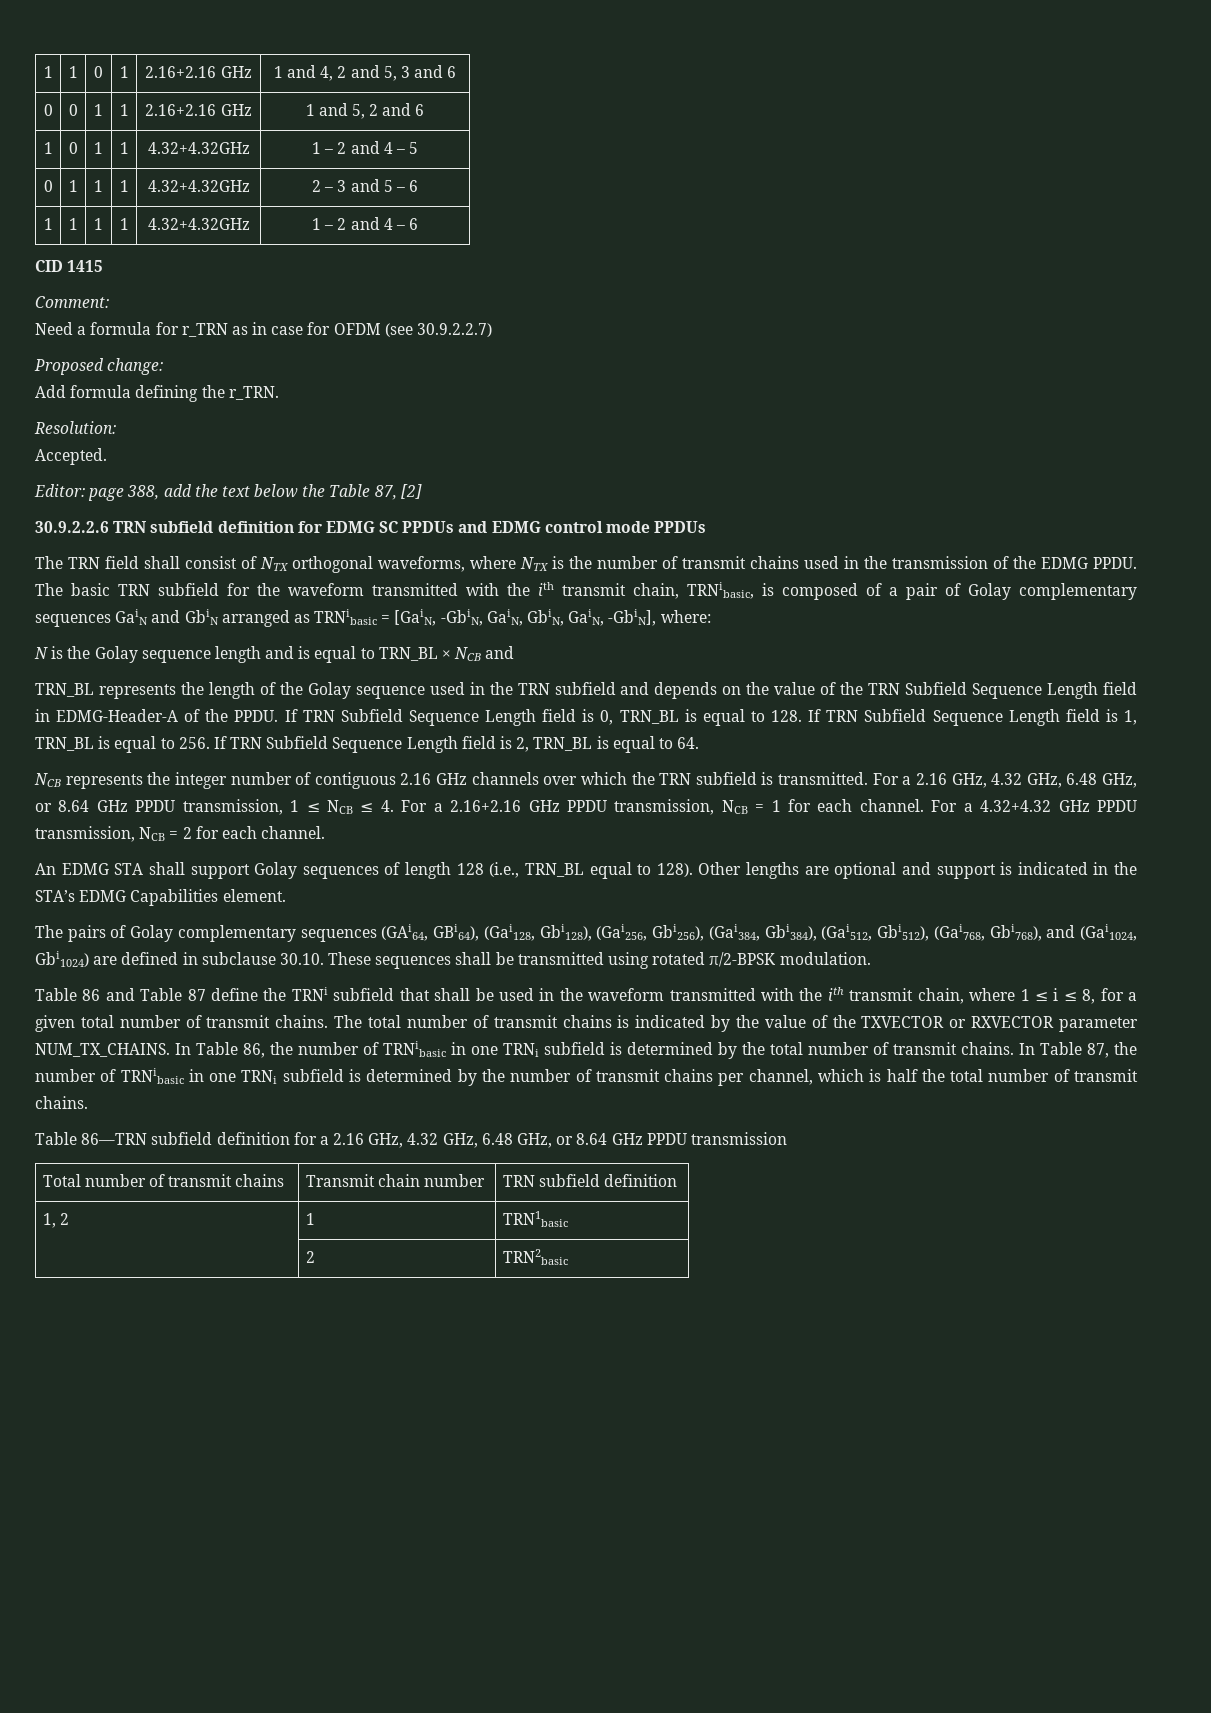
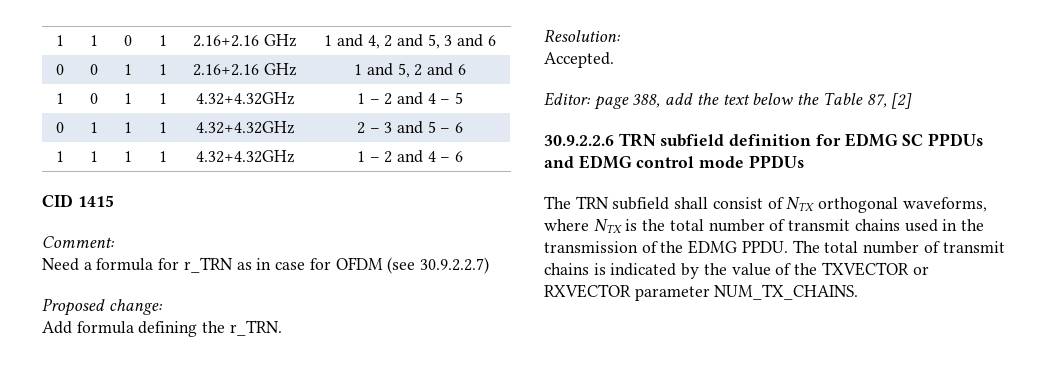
- The TRN field shall consist of NTX orthogonal waveforms, where NTX is the number of transmit chains used in the transmission of the EDMG PPDU.
+ The TRN subfield shall consist of NTX orthogonal waveforms, where NTX is the total number of transmit chains used in the transmission of the EDMG PPDU.
- The basic TRN subfield for the waveform transmitted with the ith transmit chain, TRNibasic, is composed of a pair of Golay complementary sequences GaiN and GbiN arranged as TRNibasic = [GaiN, -GbiN, GaiN, GbiN, GaiN, -GbiN], where:
- N is the Golay sequence length and is equal to TRN_BL × NCB and
- TRN_BL represents the length of the Golay sequence used in the TRN subfield and depends on the value of the TRN Subfield Sequence Length field in EDMG-Header-A of the PPDU. If TRN Subfield Sequence Length field is 0, TRN_BL is equal to 128. If TRN Subfield Sequence Length field is 1, TRN_BL is equal to 256. If TRN Subfield Sequence Length field is 2, TRN_BL is equal to 64.
- NCB represents the integer number of contiguous 2.16 GHz channels over which the TRN subfield is transmitted. For a 2.16 GHz, 4.32 GHz, 6.48 GHz, or 8.64 GHz PPDU transmission, 1 ≤ NCB ≤ 4. For a 2.16+2.16 GHz PPDU transmission, NCB = 1 for each channel. For a 4.32+4.32 GHz PPDU transmission, NCB = 2 for each channel.
- An EDMG STA shall support Golay sequences of length 128 (i.e., TRN_BL equal to 128). Other lengths are optional and support is indicated in the STA’s EDMG Capabilities element.
- The pairs of Golay complementary sequences (GAi64, GBi64), (Gai128, Gbi128), (Gai256, Gbi256), (Gai384, Gbi384), (Gai512, Gbi512), (Gai768, Gbi768), and (Gai1024, Gbi1024) are defined in subclause 30.10. These sequences shall be transmitted using rotated π/2-BPSK modulation.
- Table 86 and Table 87 define the TRNi subfield that shall be used in the waveform transmitted with the ith transmit chain, where 1 ≤ i ≤ 8, for a given total number of transmit chains. The total number of transmit chains is indicated by the value of the TXVECTOR or RXVECTOR parameter NUM_TX_CHAINS. In Table 86, the number of TRNibasic in one TRNi subfield is determined by the total number of transmit chains. In Table 87, the number of TRNibasic in one TRNi subfield is determined by the number of transmit chains per channel, which is half the total number of transmit chains.
- Table 86—TRN subfield definition for a 2.16 GHz, 4.32 GHz, 6.48 GHz, or 8.64 GHz PPDU transmission
- Total number of transmit chains | Transmit chain number | TRN subfield definition
- 1, 2 | 1 | TRN1basic
- | 2 | TRN2basic
+ The total number of transmit chains is indicated by the value of the TXVECTOR or RXVECTOR parameter NUM_TX_CHAINS.

